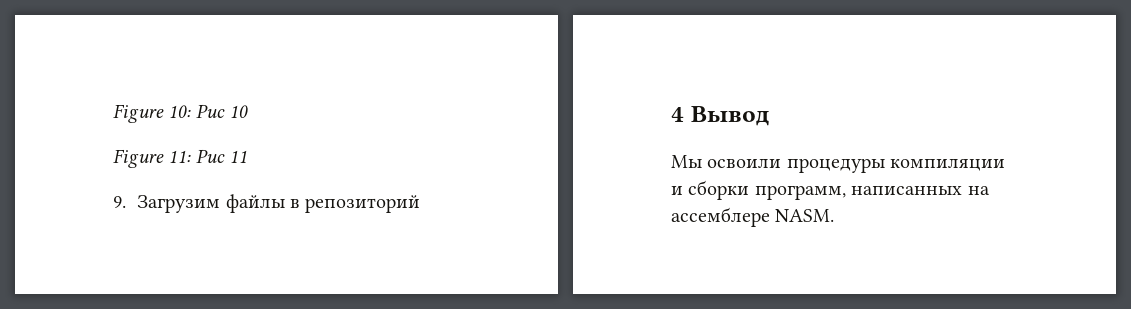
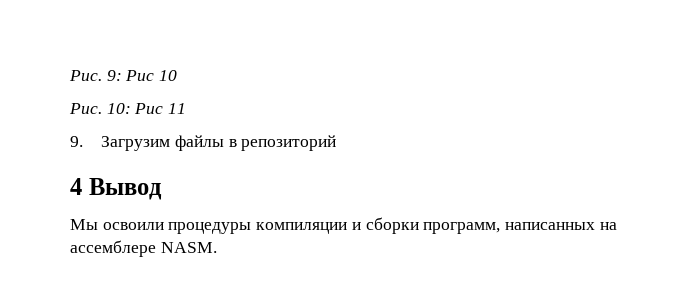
- Figure 10: Рис 10
+ Рис. 9: Рис 10
- Figure 11: Рис 11
+ Рис. 10: Рис 11

